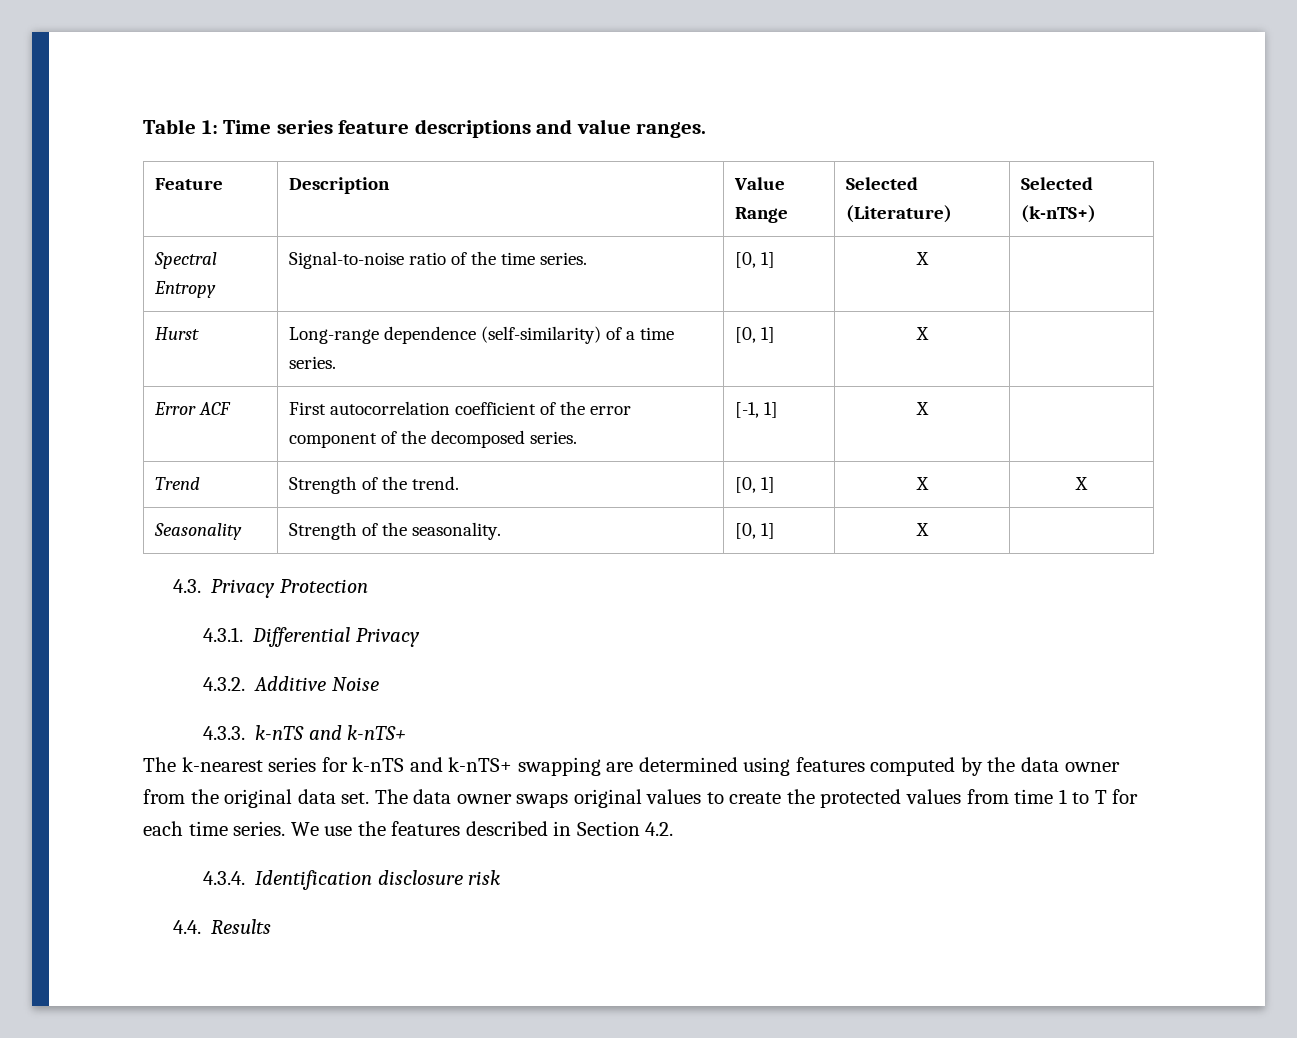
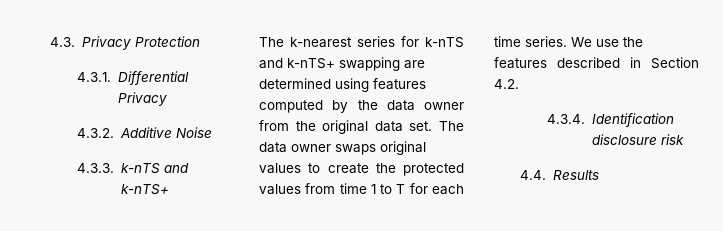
- Table 1: Time series feature descriptions and value ranges.
- Feature | Description | Value Range | Selected (Literature) | Selected (k-nTS+)
- Spectral Entropy | Signal-to-noise ratio of the time series. | [0, 1] | X |
- Hurst | Long-range dependence (self-similarity) of a time series. | [0, 1] | X |
- Error ACF | First autocorrelation coefficient of the error component of the decomposed series. | [-1, 1] | X |
- Trend | Strength of the trend. | [0, 1] | X | X
- Seasonality | Strength of the seasonality. | [0, 1] | X |

